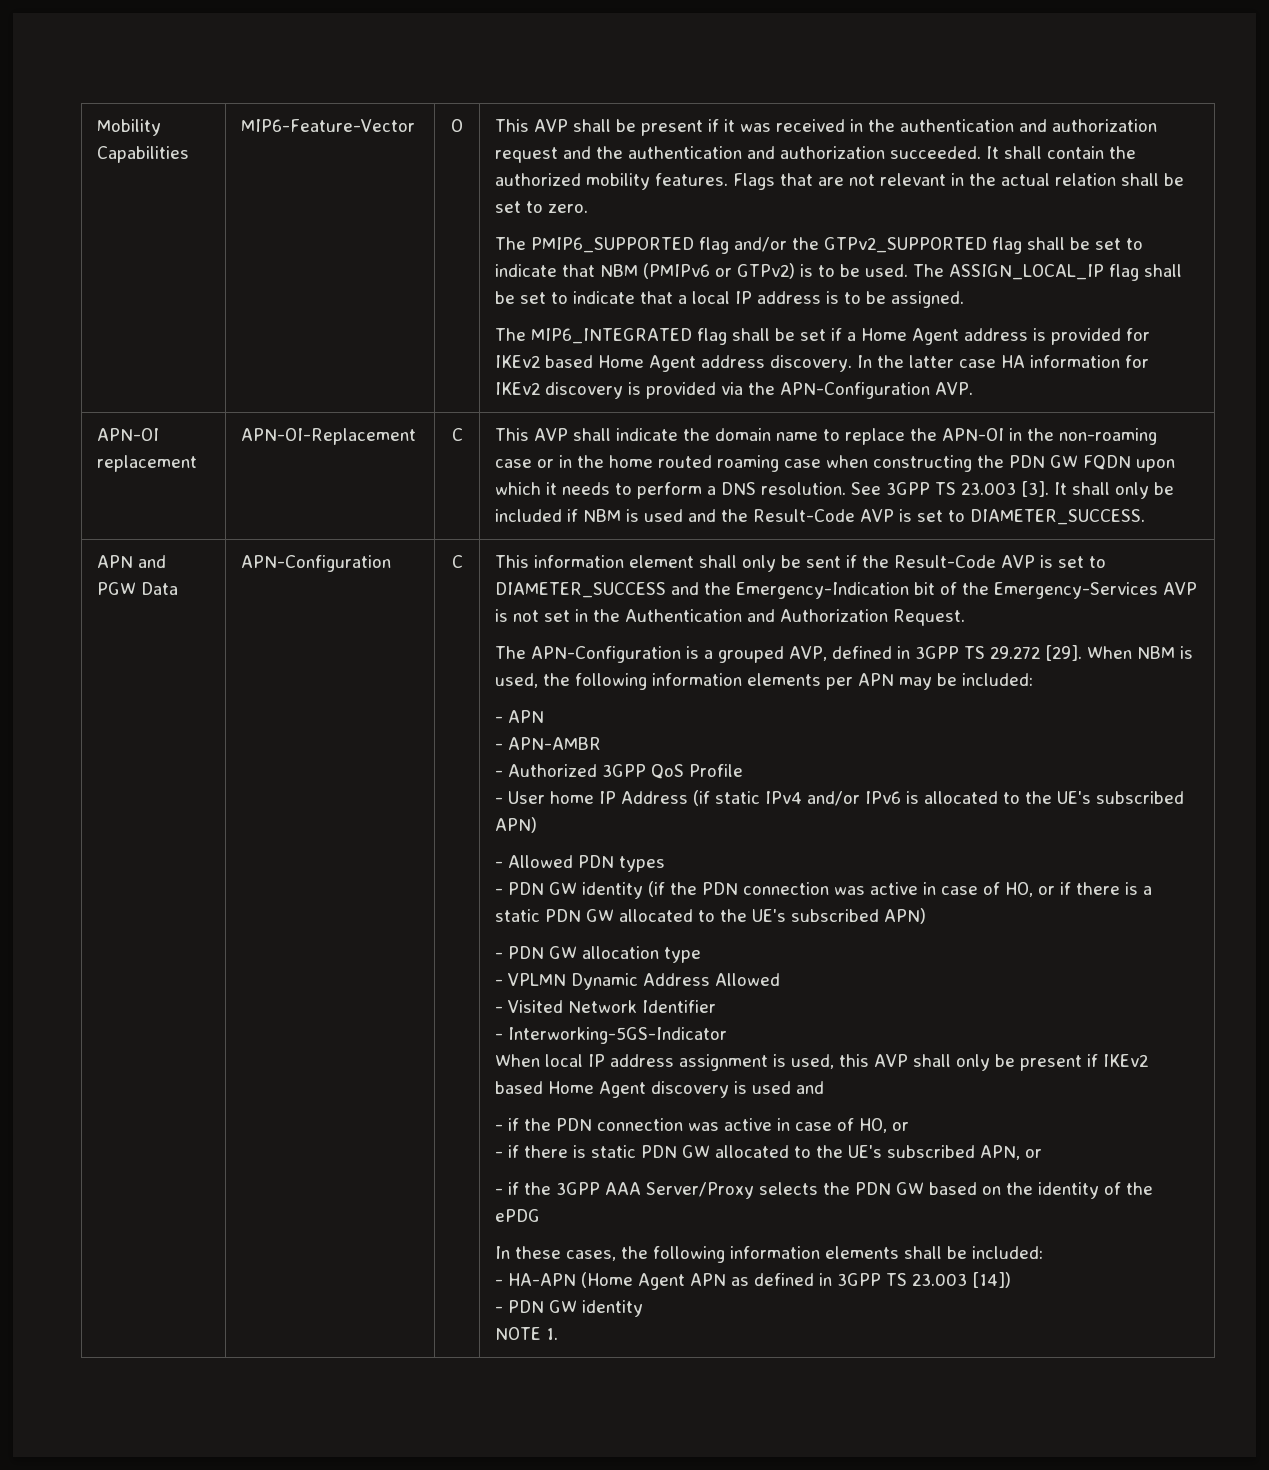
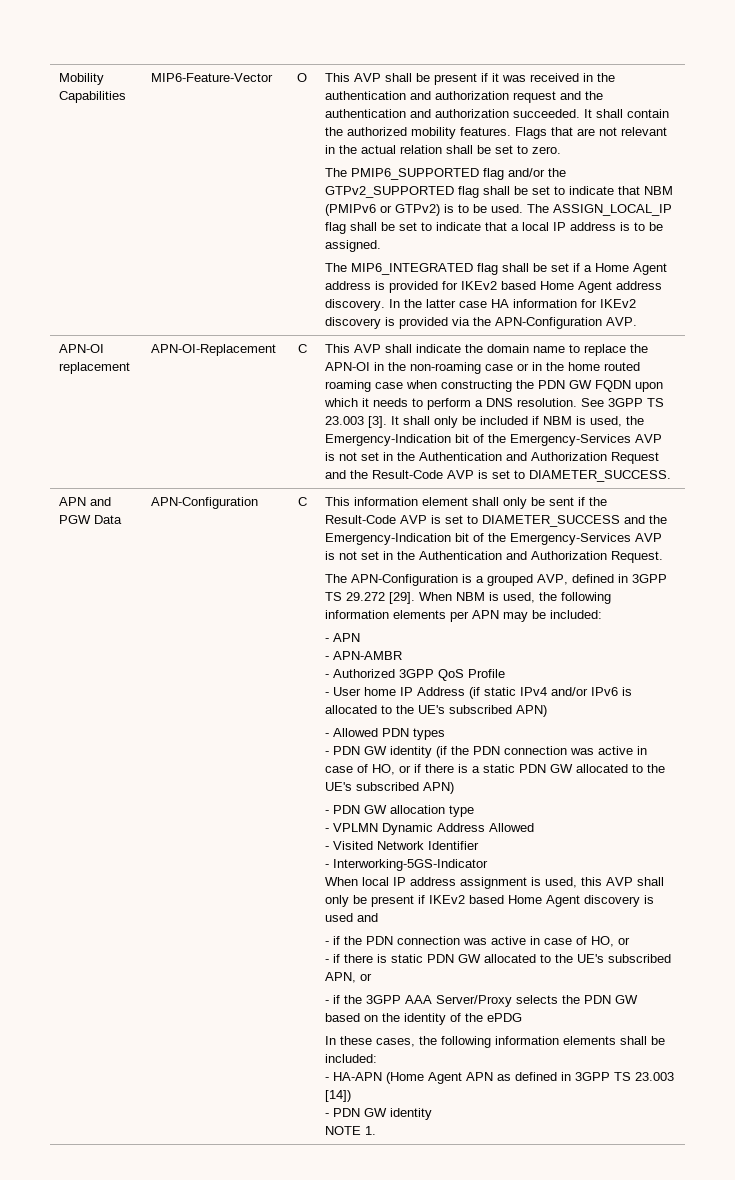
- It shall only be included if NBM is used and the Result-Code AVP is set to DIAMETER_SUCCESS.
+ It shall only be included if NBM is used, the Emergency-Indication bit of the Emergency-Services AVP is not set in the Authentication and Authorization Request and the Result-Code AVP is set to DIAMETER_SUCCESS.

